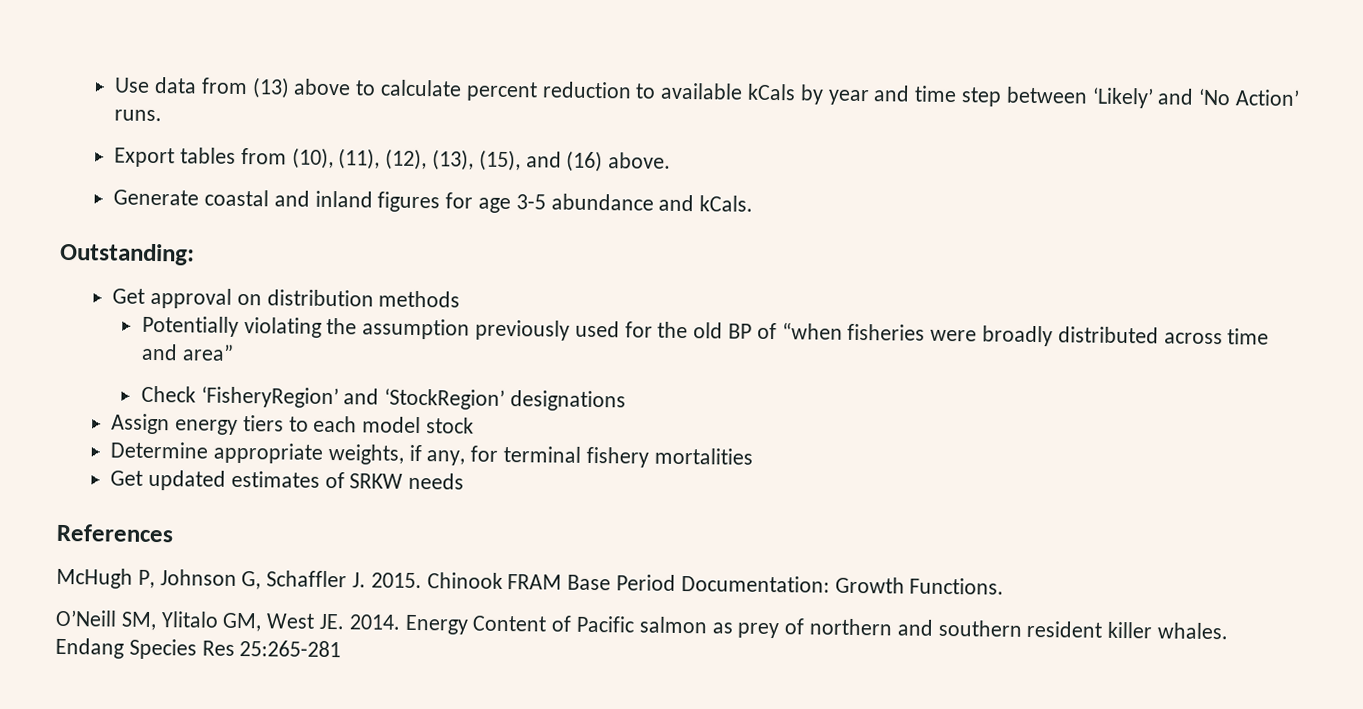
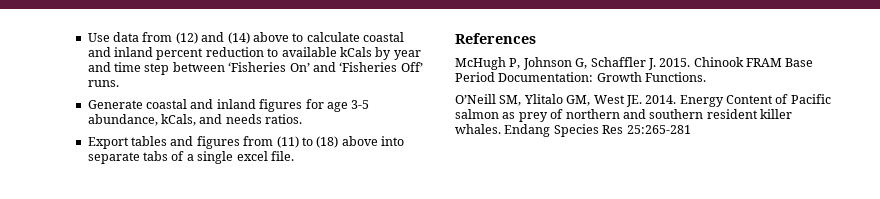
- Use data from (13) above to calculate percent reduction to available kCals by year and time step between ‘Likely’ and ‘No Action’ runs.
- Export tables from (10), (11), (12), (13), (15), and (16) above.
+ Use data from (12) and (14) above to calculate coastal and inland percent reduction to available kCals by year and time step between ‘Fisheries On’ and ‘Fisheries Off’ runs.
- Generate coastal and inland figures for age 3-5 abundance and kCals.
- Outstanding:
- Get approval on distribution methods
- Potentially violating the assumption previously used for the old BP of “when fisheries were broadly distributed across time and area”
- Check ‘FisheryRegion’ and ‘StockRegion’ designations
- Assign energy tiers to each model stock
- Determine appropriate weights, if any, for terminal fishery mortalities
- Get updated estimates of SRKW needs
+ Generate coastal and inland figures for age 3-5 abundance, kCals, and needs ratios.
+ Export tables and figures from (11) to (18) above into separate tabs of a single excel file.

